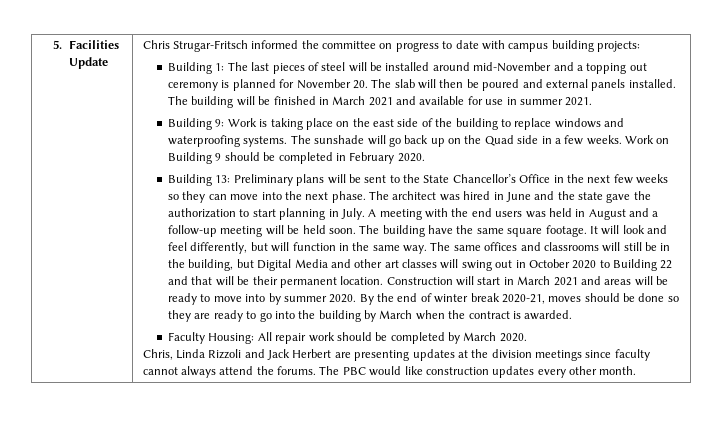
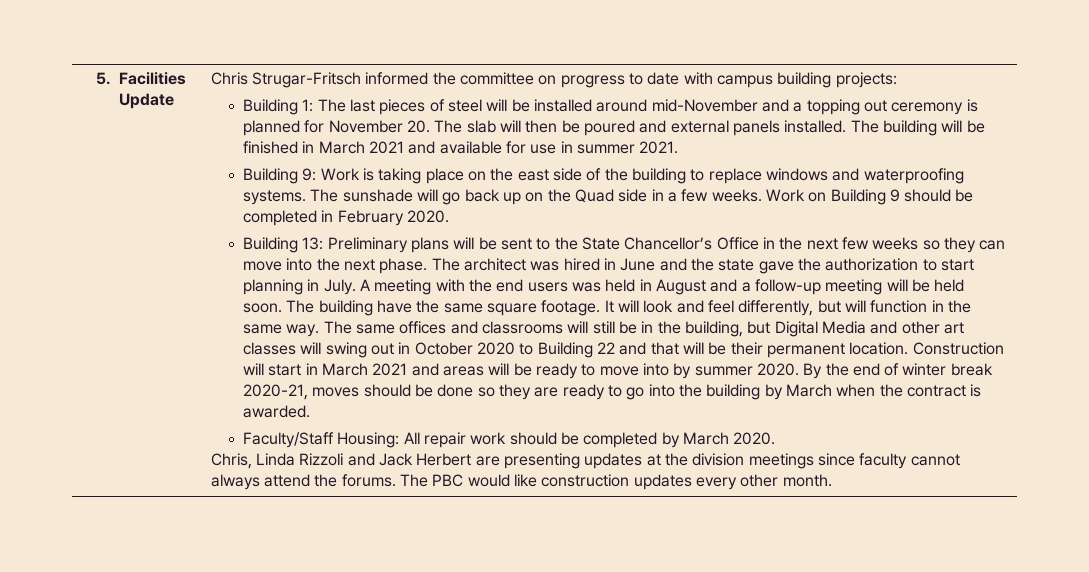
- Faculty Housing: All repair work should be completed by March 2020.
+ Faculty/Staff Housing: All repair work should be completed by March 2020.

